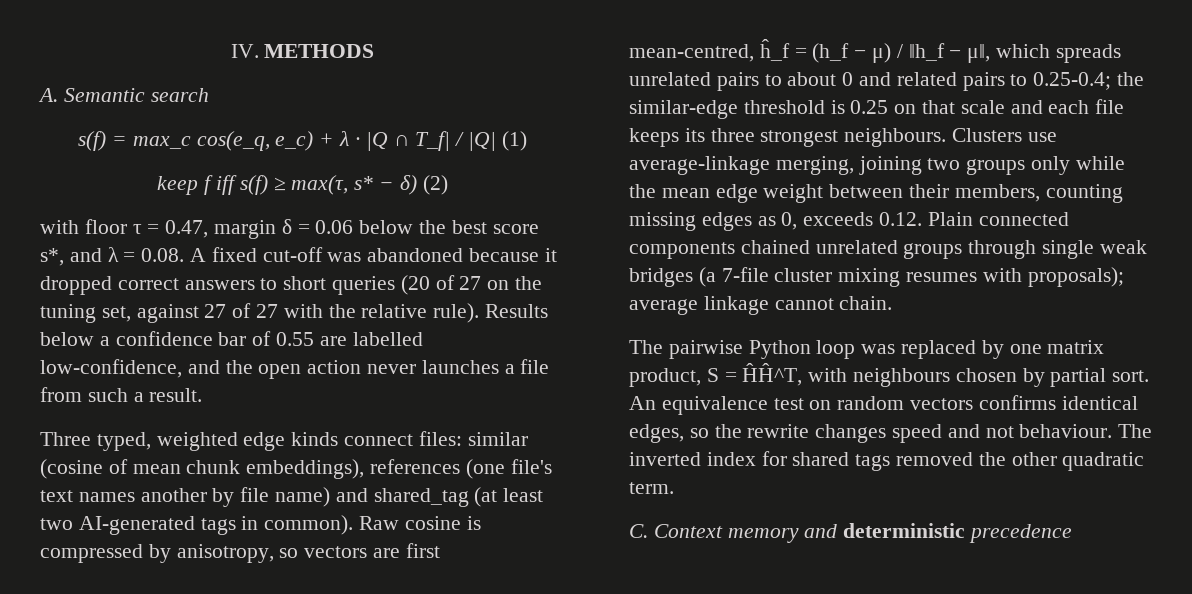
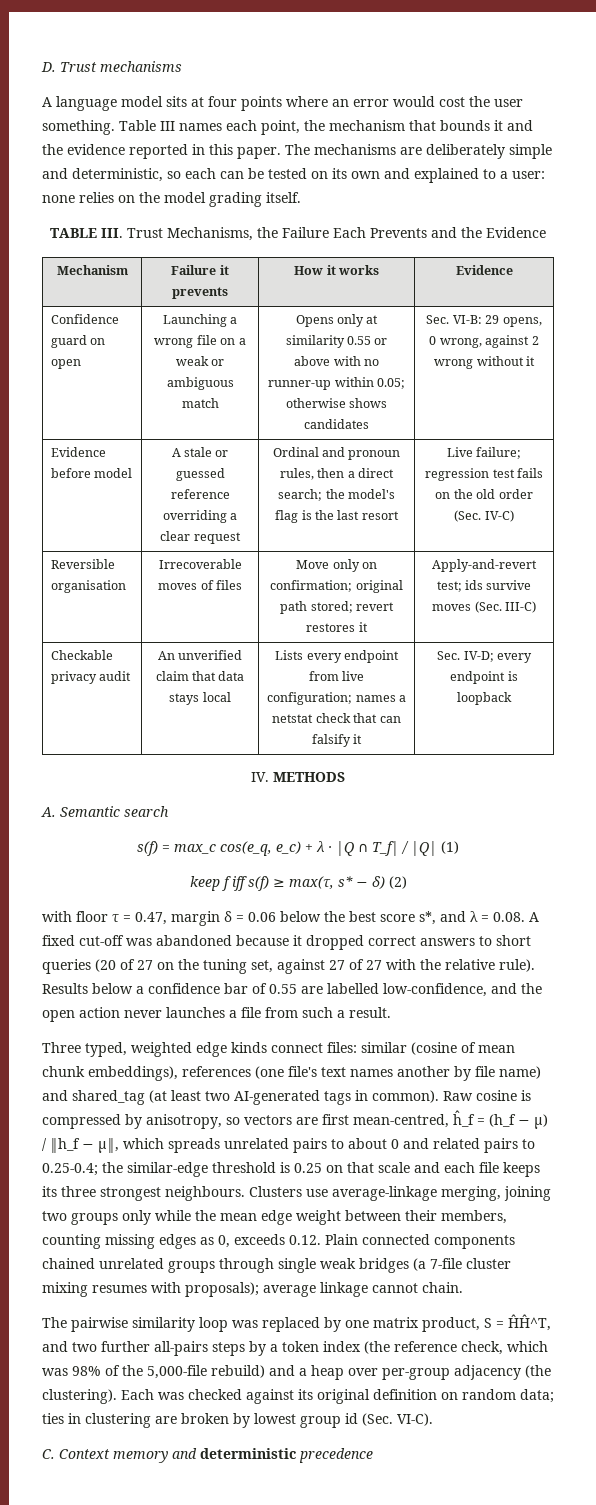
+ D. Trust mechanisms
+ A language model sits at four points where an error would cost the user something. Table III names each point, the mechanism that bounds it and the evidence reported in this paper. The mechanisms are deliberately simple and deterministic, so each can be tested on its own and explained to a user: none relies on the model grading itself.
+ TABLE III. Trust Mechanisms, the Failure Each Prevents and the Evidence
+ Mechanism | Failure it prevents | How it works | Evidence
+ Confidence guard on open | Launching a wrong file on a weak or ambiguous match | Opens only at similarity 0.55 or above with no runner-up within 0.05; otherwise shows candidates | Sec. VI-B: 29 opens, 0 wrong, against 2 wrong without it
+ Evidence before model | A stale or guessed reference overriding a clear request | Ordinal and pronoun rules, then a direct search; the model's flag is the last resort | Live failure; regression test fails on the old order (Sec. IV-C)
+ Reversible organisation | Irrecoverable moves of files | Move only on confirmation; original path stored; revert restores it | Apply-and-revert test; ids survive moves (Sec. III-C)
+ Checkable privacy audit | An unverified claim that data stays local | Lists every endpoint from live configuration; names a netstat check that can falsify it | Sec. IV-D; every endpoint is loopback
- The pairwise Python loop was replaced by one matrix product, S = ĤĤ^T, with neighbours chosen by partial sort. An equivalence test on random vectors confirms identical edges, so the rewrite changes speed and not behaviour. The inverted index for shared tags removed the other quadratic term.
+ The pairwise similarity loop was replaced by one matrix product, S = ĤĤ^T, and two further all-pairs steps by a token index (the reference check, which was 98% of the 5,000-file rebuild) and a heap over per-group adjacency (the clustering). Each was checked against its original definition on random data; ties in clustering are broken by lowest group id (Sec. VI-C).

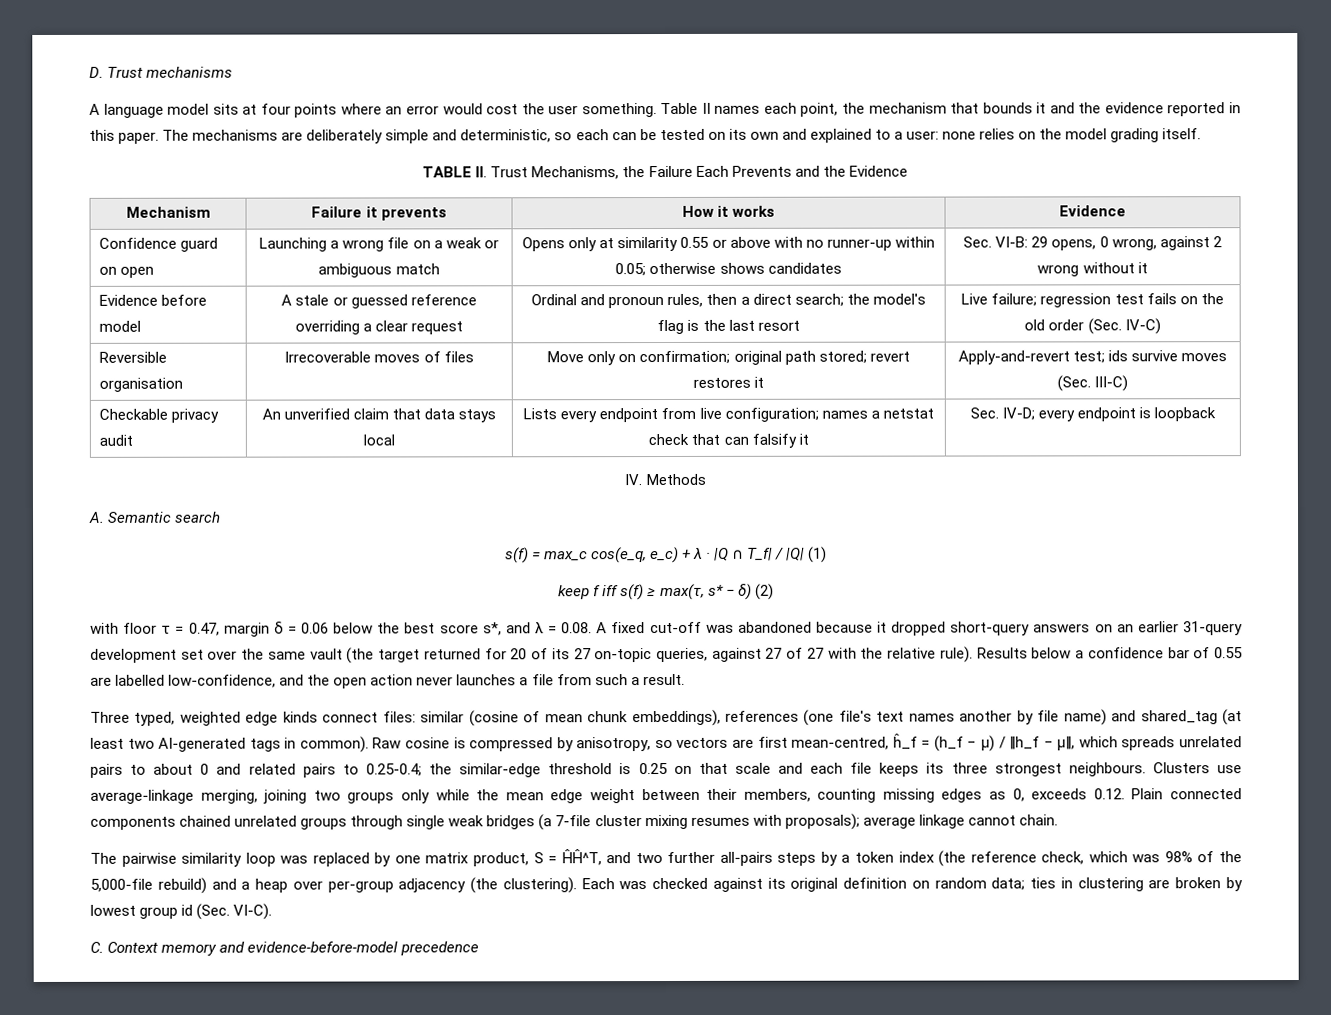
- Table III names each point, the mechanism that bounds it and the evidence reported in this paper.
+ Table II names each point, the mechanism that bounds it and the evidence reported in this paper.
- TABLE III. Trust Mechanisms, the Failure Each Prevents and the Evidence
+ TABLE II. Trust Mechanisms, the Failure Each Prevents and the Evidence
- IV. METHODS
+ IV. Methods
- with floor τ = 0.47, margin δ = 0.06 below the best score s*, and λ = 0.08. A fixed cut-off was abandoned because it dropped correct answers to short queries (20 of 27 on the tuning set, against 27 of 27 with the relative rule).
+ with floor τ = 0.47, margin δ = 0.06 below the best score s*, and λ = 0.08. A fixed cut-off was abandoned because it dropped short-query answers on an earlier 31-query development set over the same vault (the target returned for 20 of its 27 on-topic queries, against 27 of 27 with the relative rule).
- C. Context memory and deterministic precedence
+ C. Context memory and evidence-before-model precedence

